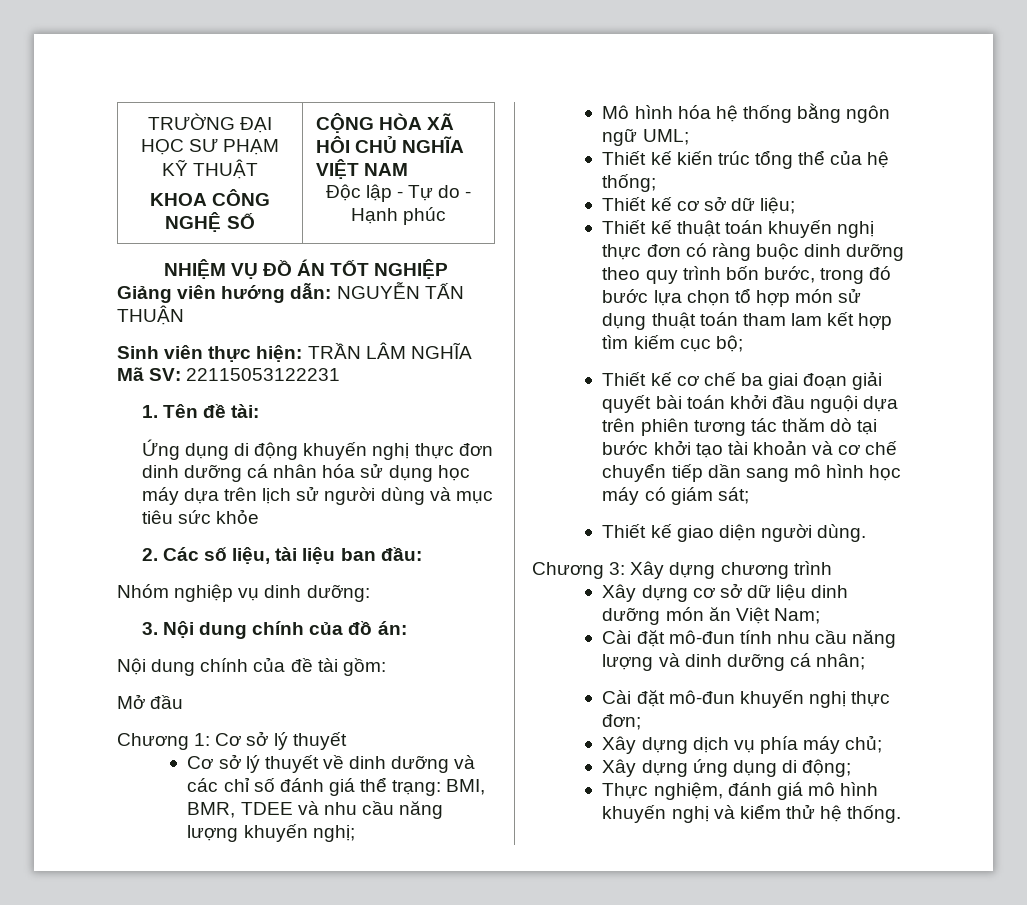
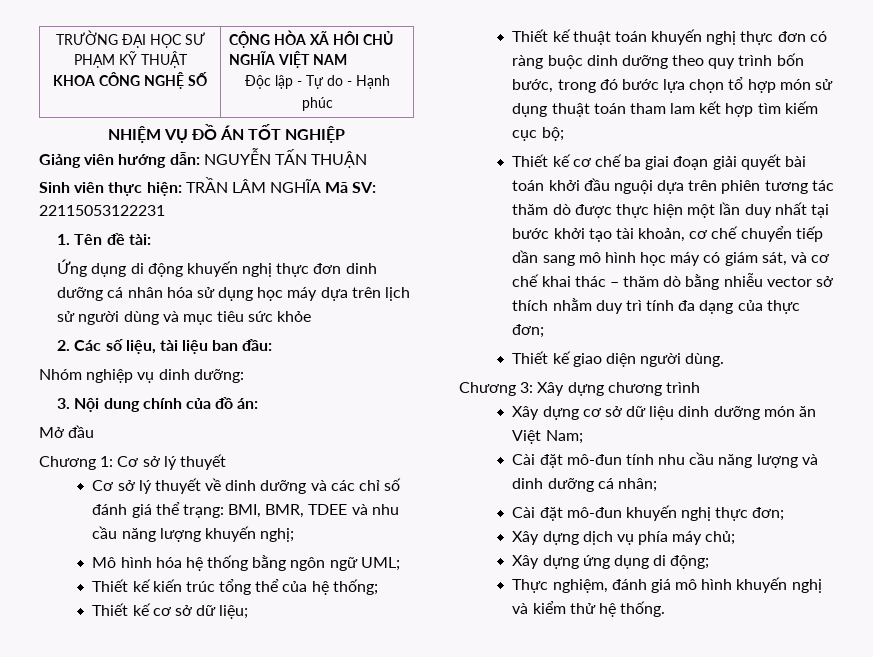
- Nội dung chính của đề tài gồm:
- Thiết kế cơ chế ba giai đoạn giải quyết bài toán khởi đầu nguội dựa trên phiên tương tác thăm dò tại bước khởi tạo tài khoản và cơ chế chuyển tiếp dần sang mô hình học máy có giám sát;
+ Thiết kế cơ chế ba giai đoạn giải quyết bài toán khởi đầu nguội dựa trên phiên tương tác thăm dò được thực hiện một lần duy nhất tại bước khởi tạo tài khoản, cơ chế chuyển tiếp dần sang mô hình học máy có giám sát, và cơ chế khai thác – thăm dò bằng nhiễu vector sở thích nhằm duy trì tính đa dạng của thực đơn;

